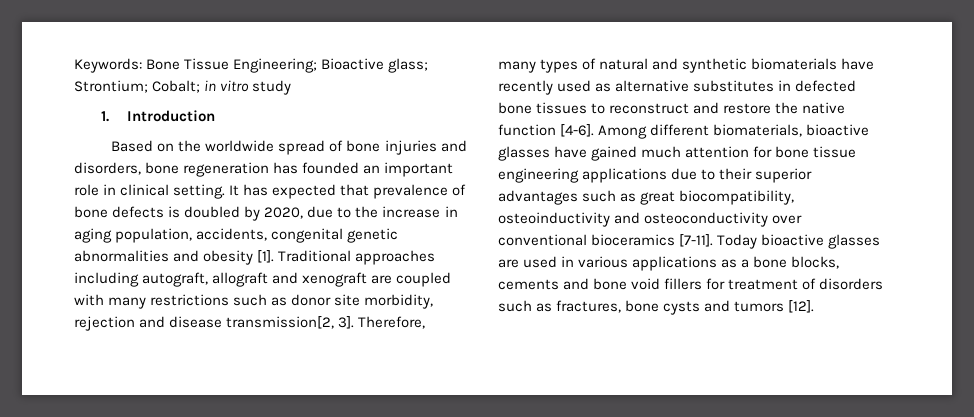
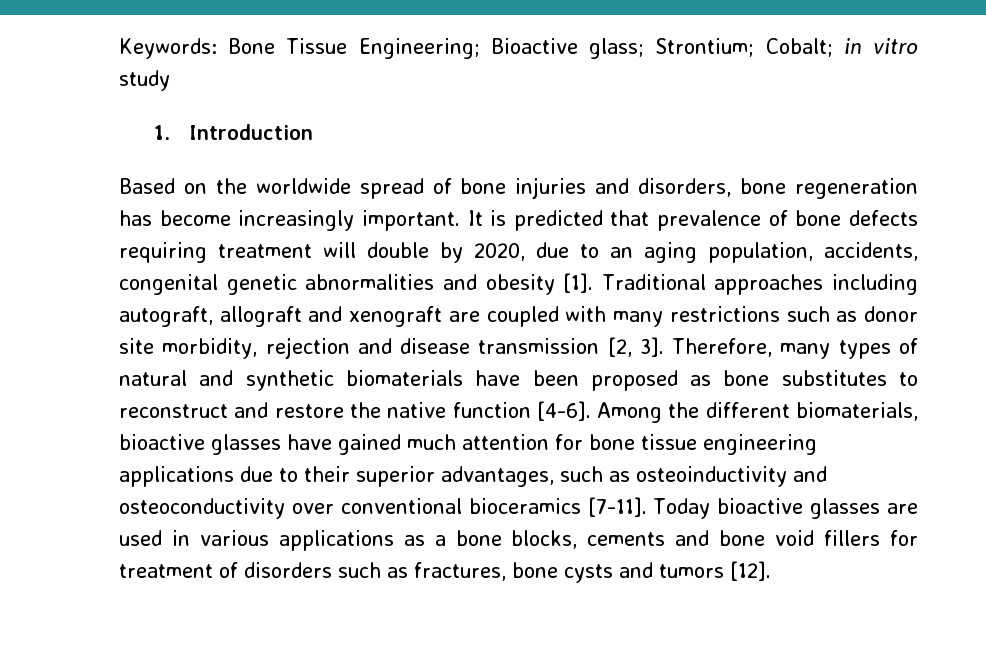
- Based on the worldwide spread of bone injuries and disorders, bone regeneration has founded an important role in clinical setting. It has expected that prevalence of bone defects is doubled by 2020, due to the increase in aging population, accidents, congenital genetic abnormalities and obesity [1].
+ Based on the worldwide spread of bone injuries and disorders, bone regeneration has become increasingly important. It is predicted that prevalence of bone defects requiring treatment will double by 2020, due to an aging population, accidents, congenital genetic abnormalities and obesity [1].
- Traditional approaches including autograft, allograft and xenograft are coupled with many restrictions such as donor site morbidity, rejection and disease transmission[2, 3].
+ Traditional approaches including autograft, allograft and xenograft are coupled with many restrictions such as donor site morbidity, rejection and disease transmission [2, 3].
- Therefore, many types of natural and synthetic biomaterials have recently used as alternative substitutes in defected bone tissues to reconstruct and restore the native function [4-6].
+ Therefore, many types of natural and synthetic biomaterials have been proposed as bone substitutes to reconstruct and restore the native function [4-6].
- Among different biomaterials, bioactive glasses have gained much attention for bone tissue engineering applications due to their superior advantages such as great biocompatibility, osteoinductivity and osteoconductivity over conventional bioceramics [7-11].
+ Among the different biomaterials, bioactive glasses have gained much attention for bone tissue engineering applications due to their superior advantages, such as osteoinductivity and osteoconductivity over conventional bioceramics [7-11].

